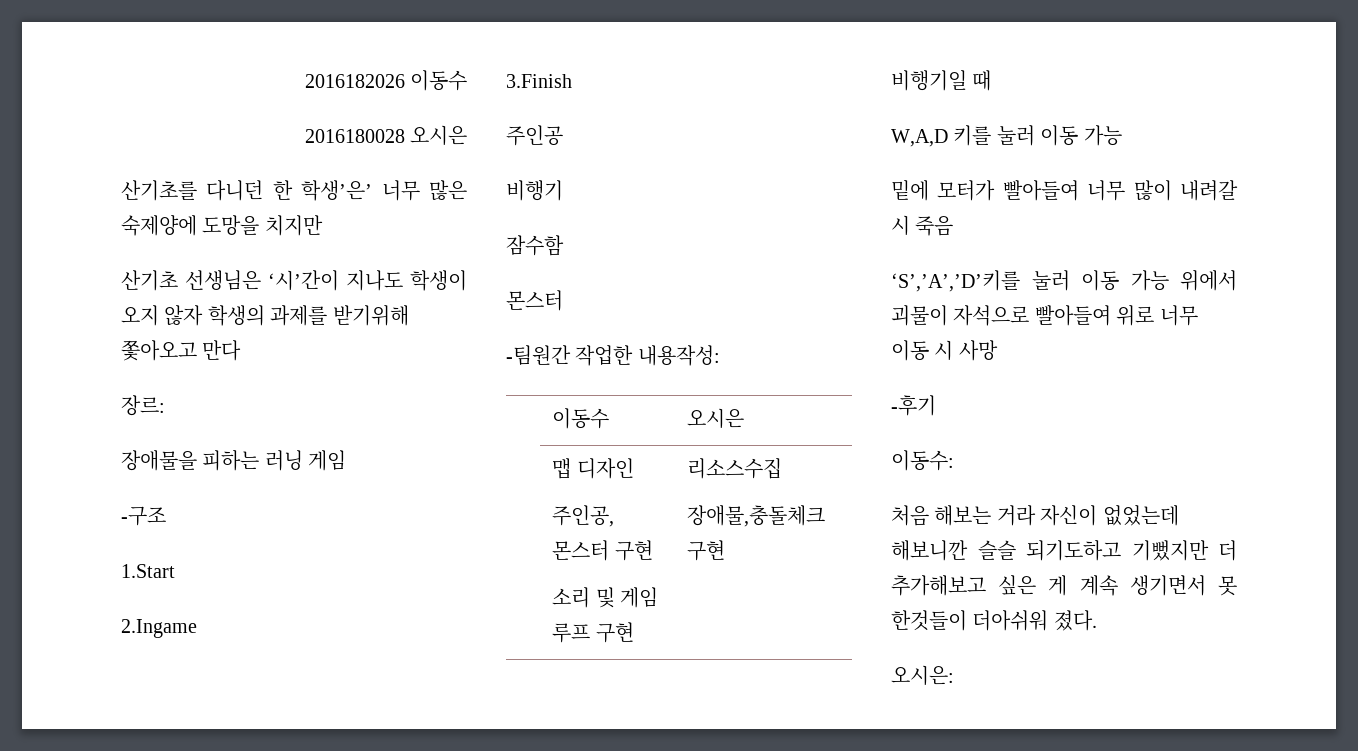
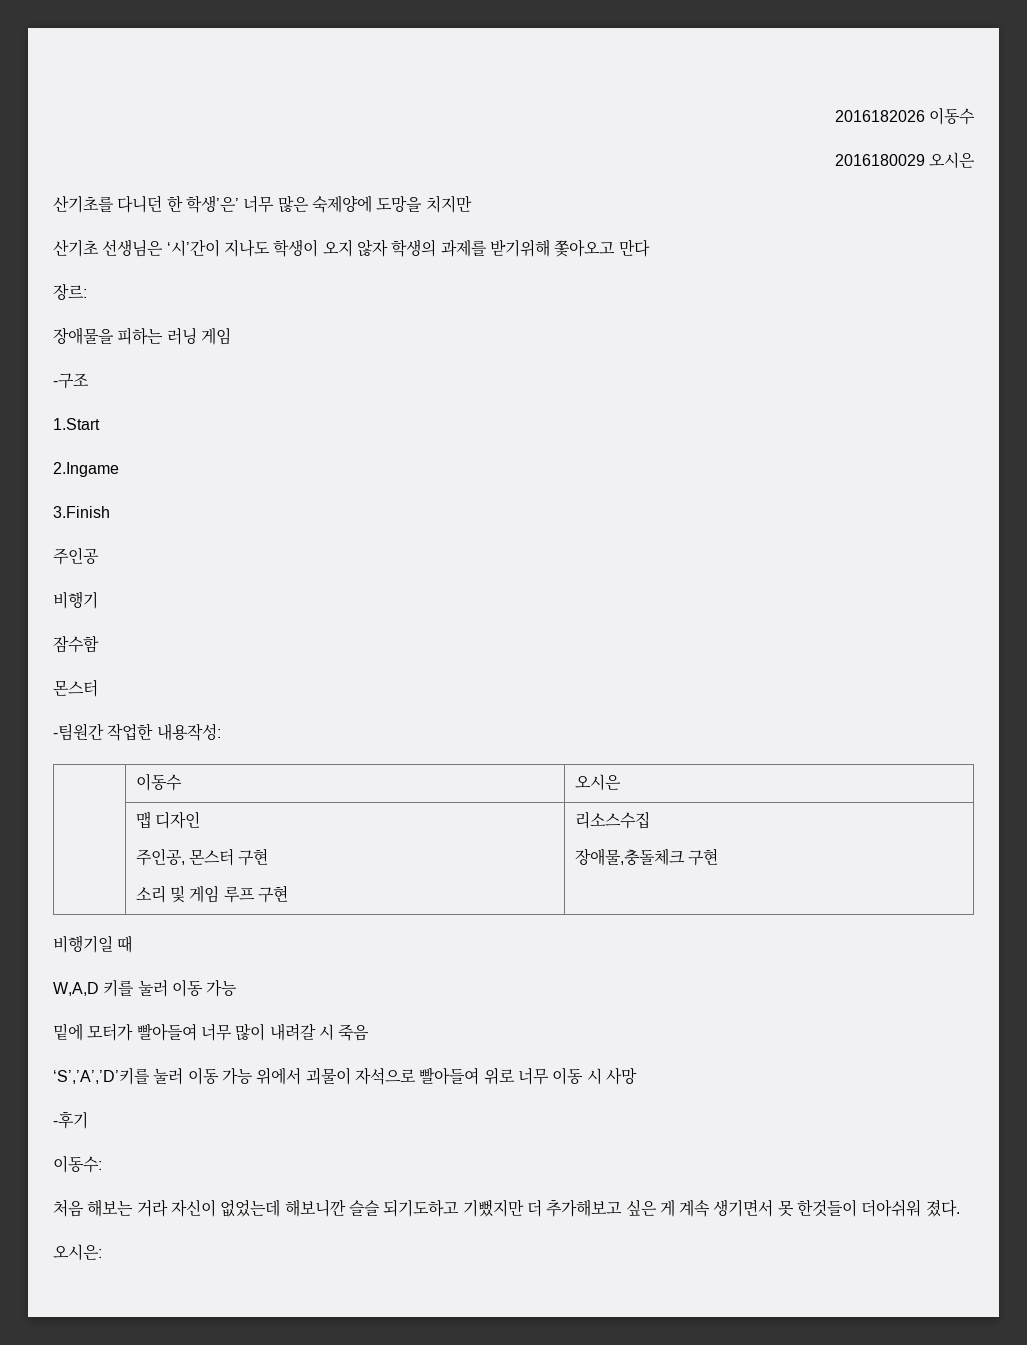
- 2016180028 오시은
+ 2016180029 오시은

